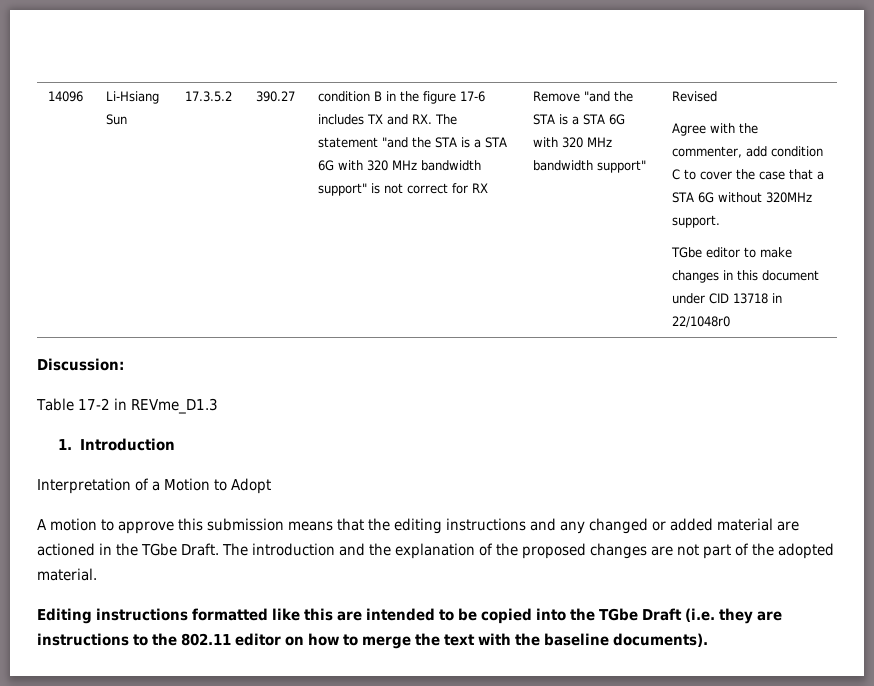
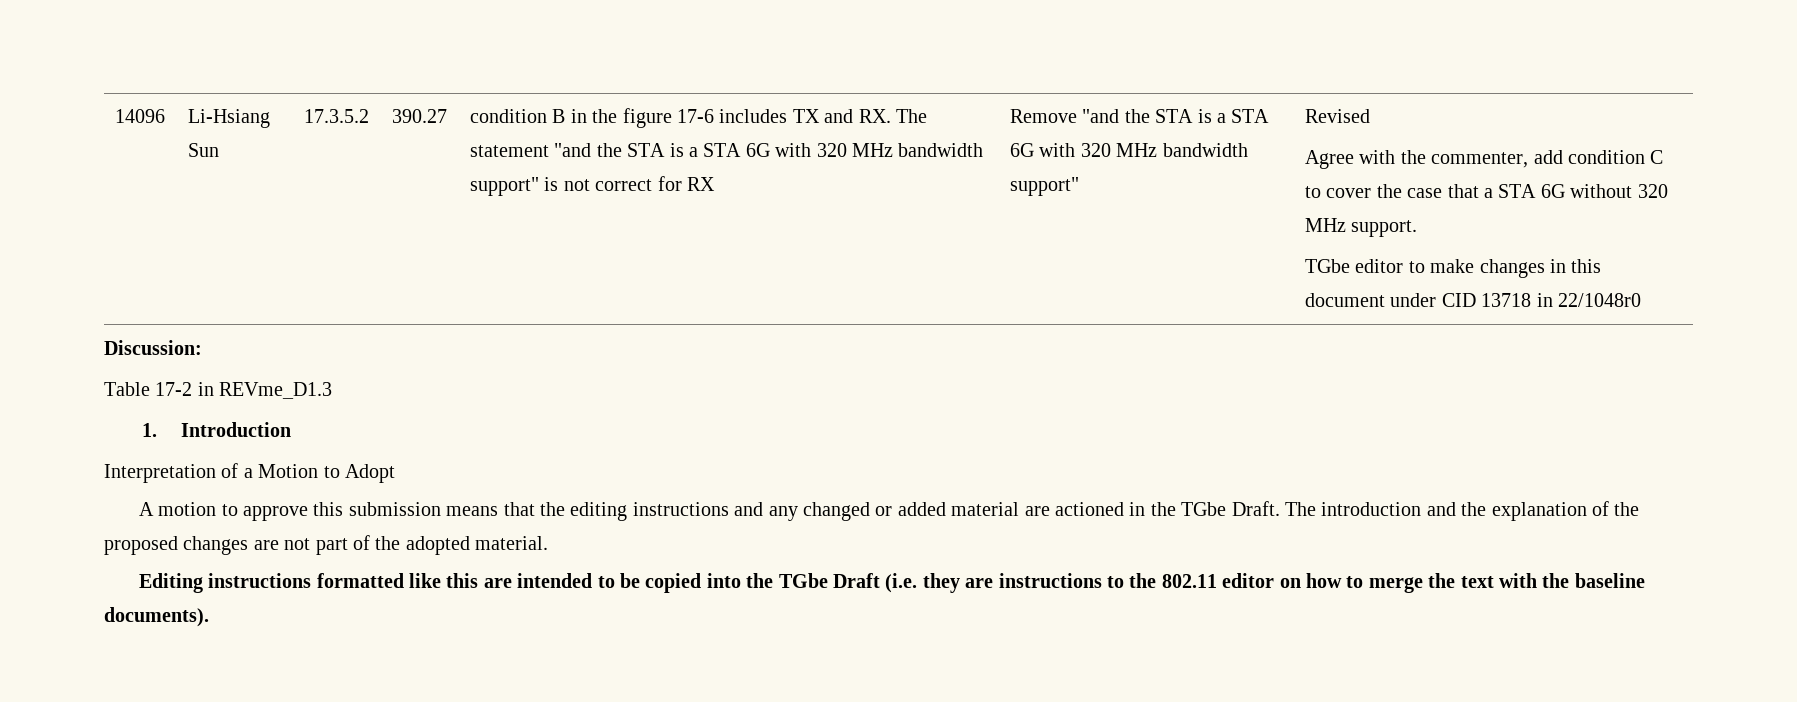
- Agree with the commenter, add condition C to cover the case that a STA 6G without 320MHz support.
+ Agree with the commenter, add condition C to cover the case that a STA 6G without 320 MHz support.

